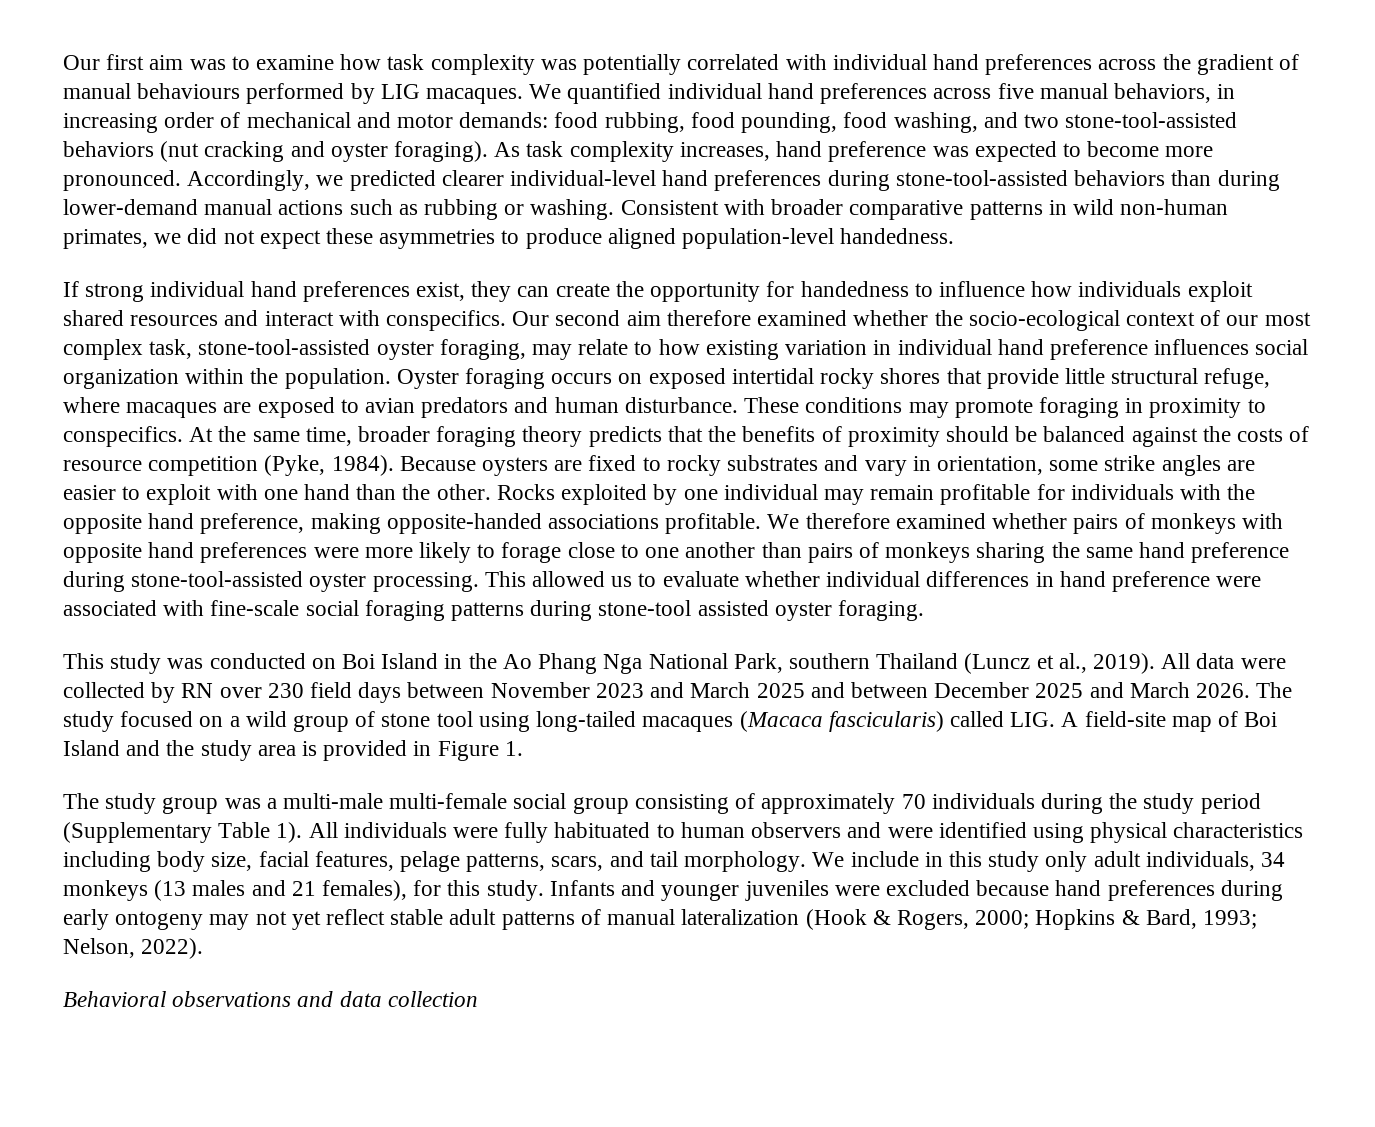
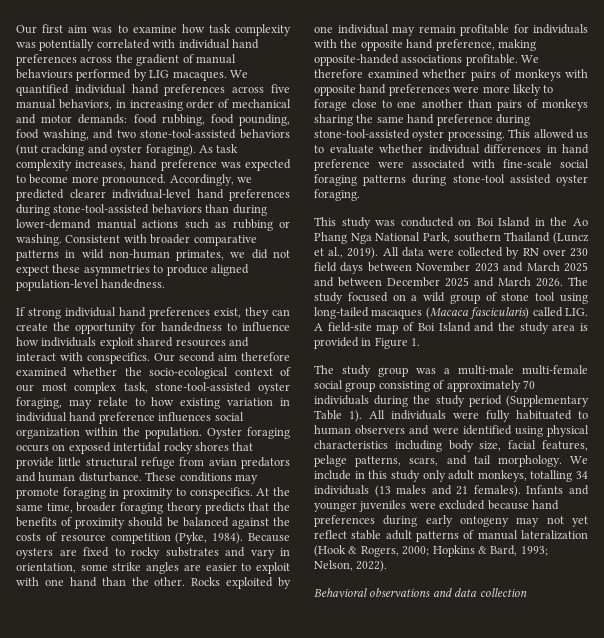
- Oyster foraging occurs on exposed intertidal rocky shores that provide little structural refuge, where macaques are exposed to avian predators and human disturbance.
+ Oyster foraging occurs on exposed intertidal rocky shores that provide little structural refuge from avian predators and human disturbance.
- We include in this study only adult individuals, 34 monkeys (13 males and 21 females), for this study.
+ We include in this study only adult monkeys, totalling 34 individuals (13 males and 21 females).

